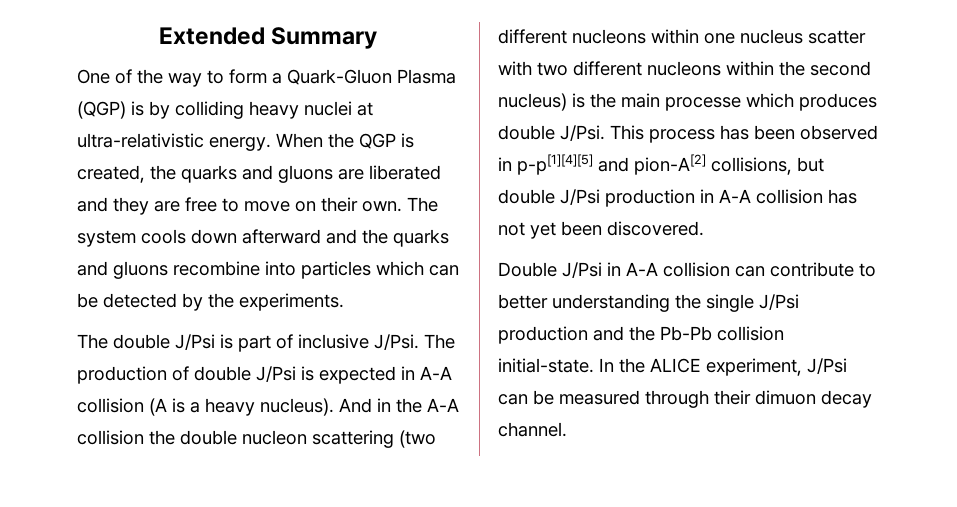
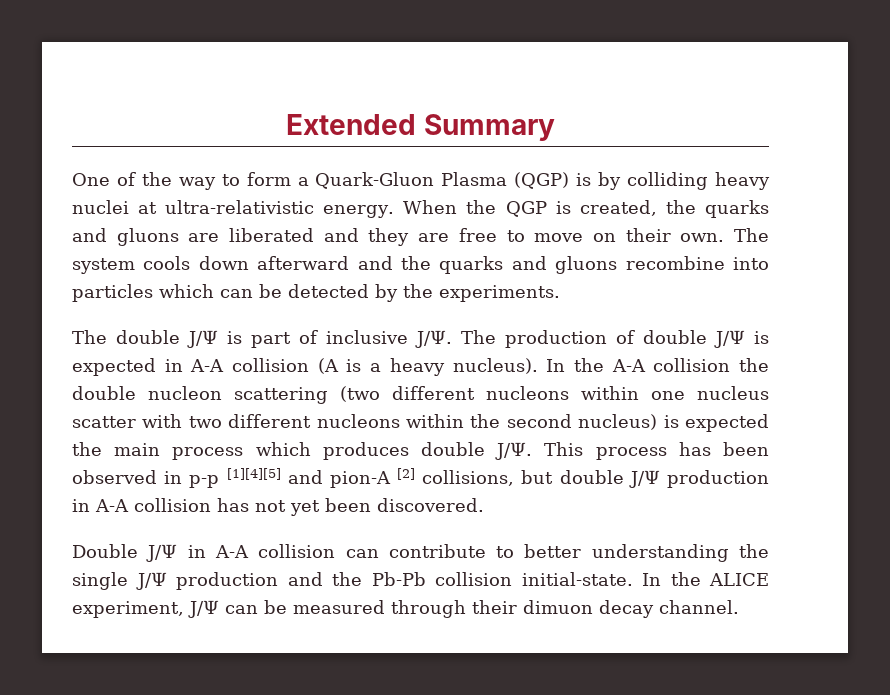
- The double J/Psi is part of inclusive J/Psi. The production of double J/Psi is expected in A-A collision (A is a heavy nucleus).
+ The double J/Ψ is part of inclusive J/Ψ. The production of double J/Ψ is expected in A-A collision (A is a heavy nucleus).
- And in the A-A collision the double nucleon scattering (two different nucleons within one nucleus scatter with two different nucleons within the second nucleus) is the main processe which produces double J/Psi. This process has been observed in p-p[1][4][5] and pion-A[2] collisions, but double J/Psi production in A-A collision has not yet been discovered.
+ In the A-A collision the double nucleon scattering (two different nucleons within one nucleus scatter with two different nucleons within the second nucleus) is expected the main process which produces double J/Ψ. This process has been observed in p-p [1][4][5] and pion-A [2] collisions, but double J/Ψ production in A-A collision has not yet been discovered.
- Double J/Psi in A-A collision can contribute to better understanding the single J/Psi production and the Pb-Pb collision initial-state.
+ Double J/Ψ in A-A collision can contribute to better understanding the single J/Ψ production and the Pb-Pb collision initial-state.
- In the ALICE experiment, J/Psi can be measured through their dimuon decay channel.
+ In the ALICE experiment, J/Ψ can be measured through their dimuon decay channel.

